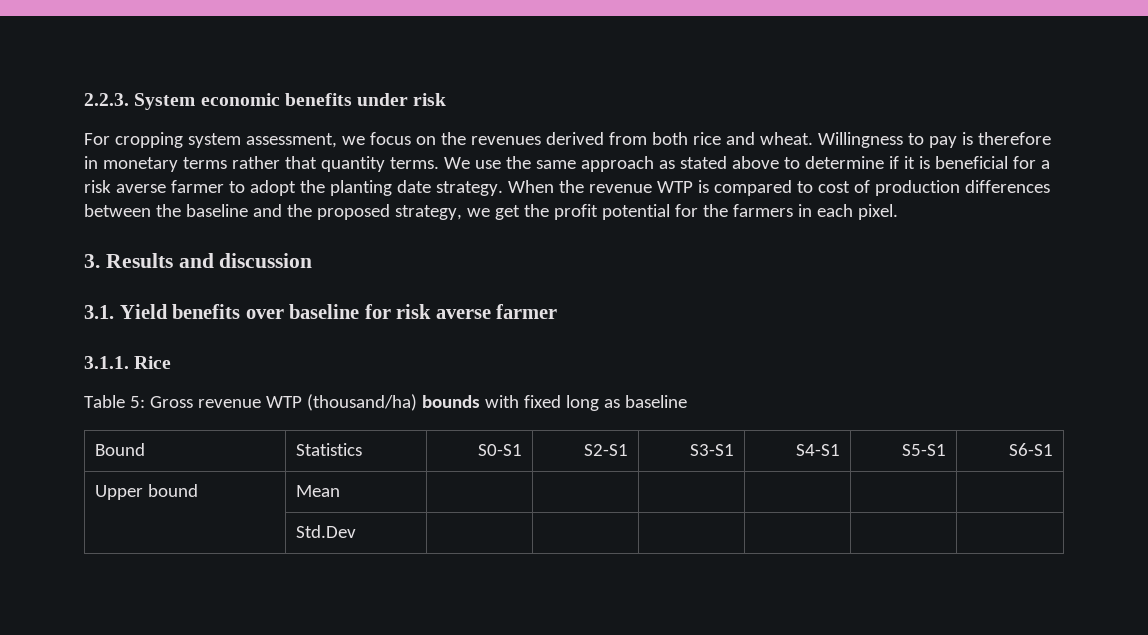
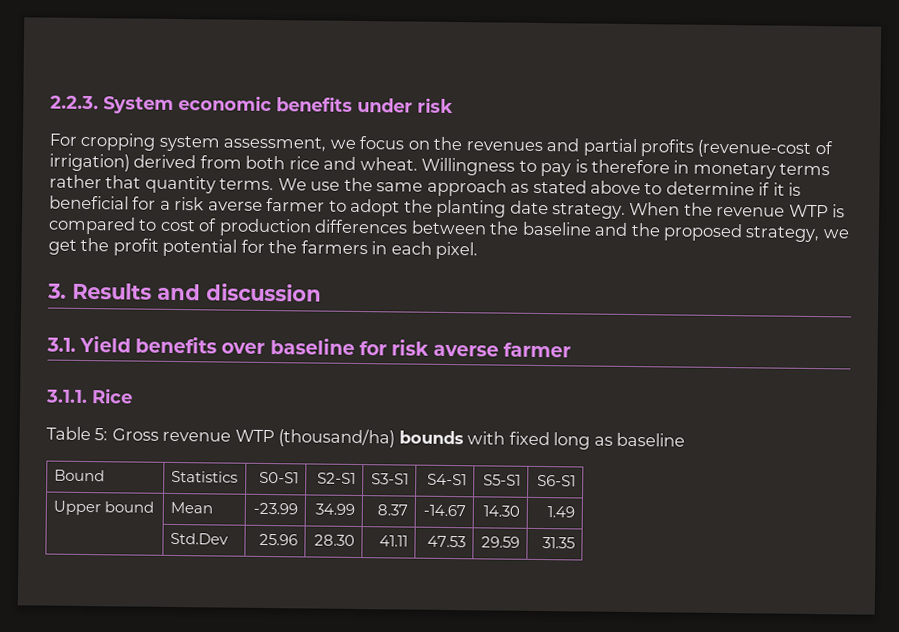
- For cropping system assessment, we focus on the revenues derived from both rice and wheat.
+ For cropping system assessment, we focus on the revenues and partial profits (revenue-cost of irrigation) derived from both rice and wheat.
- Upper bound | Mean | | | | | |
- | Std.Dev | | | | | |
+ Upper bound | Mean | -23.99 | 34.99 | 8.37 | -14.67 | 14.30 | 1.49
+ | Std.Dev | 25.96 | 28.30 | 41.11 | 47.53 | 29.59 | 31.35

